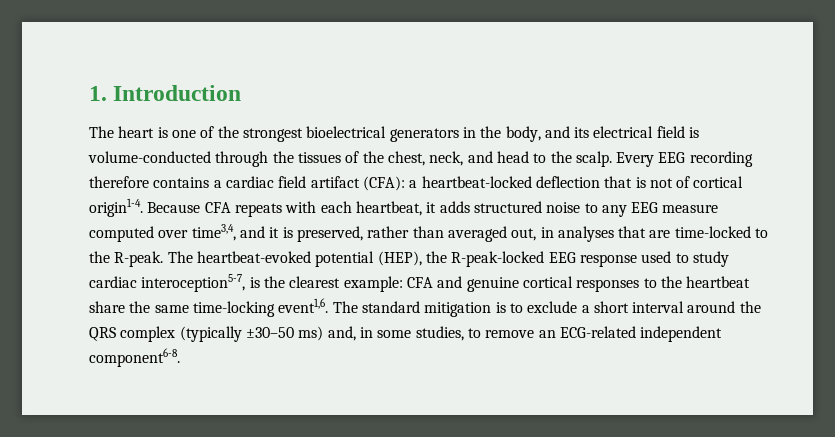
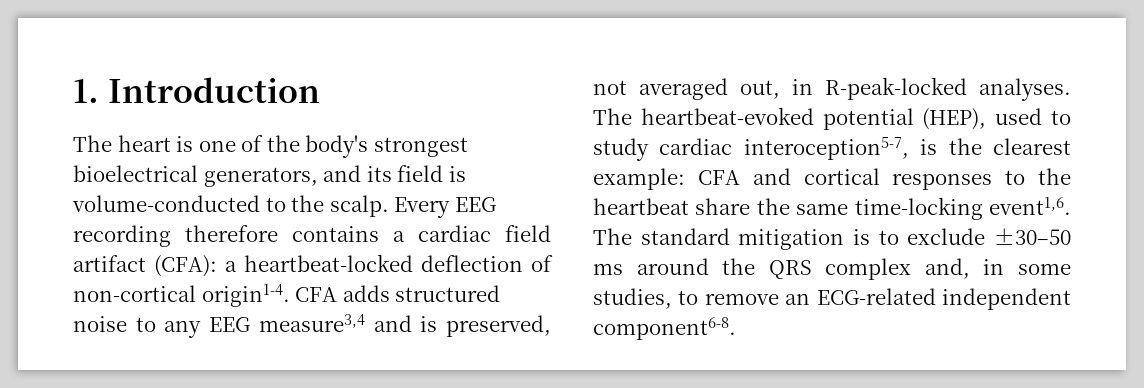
- The heart is one of the strongest bioelectrical generators in the body, and its electrical field is volume-conducted through the tissues of the chest, neck, and head to the scalp.
+ The heart is one of the body's strongest bioelectrical generators, and its field is volume-conducted to the scalp.
- Every EEG recording therefore contains a cardiac field artifact (CFA): a heartbeat-locked deflection that is not of cortical origin1-4. Because CFA repeats with each heartbeat, it adds structured noise to any EEG measure computed over time3,4, and it is preserved, rather than averaged out, in analyses that are time-locked to the R-peak. The heartbeat-evoked potential (HEP), the R-peak-locked EEG response used to study cardiac interoception5-7, is the clearest example: CFA and genuine cortical responses to the heartbeat share the same time-locking event1,6.
+ Every EEG recording therefore contains a cardiac field artifact (CFA): a heartbeat-locked deflection of non-cortical origin1-4. CFA adds structured noise to any EEG measure3,4 and is preserved, not averaged out, in R-peak-locked analyses. The heartbeat-evoked potential (HEP), used to study cardiac interoception5-7, is the clearest example: CFA and cortical responses to the heartbeat share the same time-locking event1,6.
- The standard mitigation is to exclude a short interval around the QRS complex (typically ±30–50 ms) and, in some studies, to remove an ECG-related independent component6-8.
+ The standard mitigation is to exclude ±30–50 ms around the QRS complex and, in some studies, to remove an ECG-related independent component6-8.

